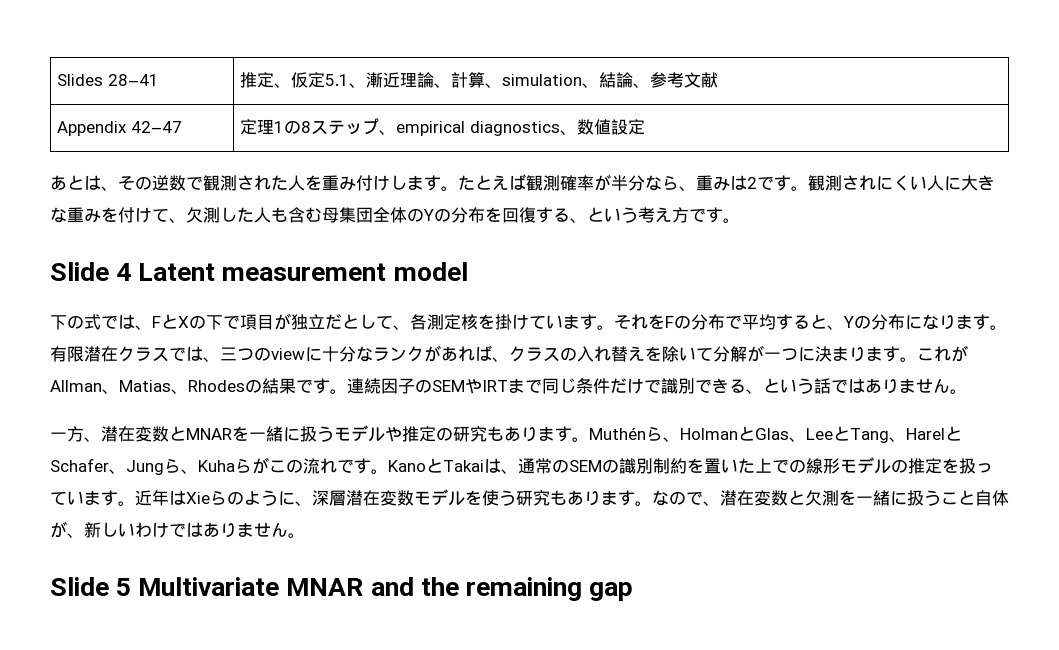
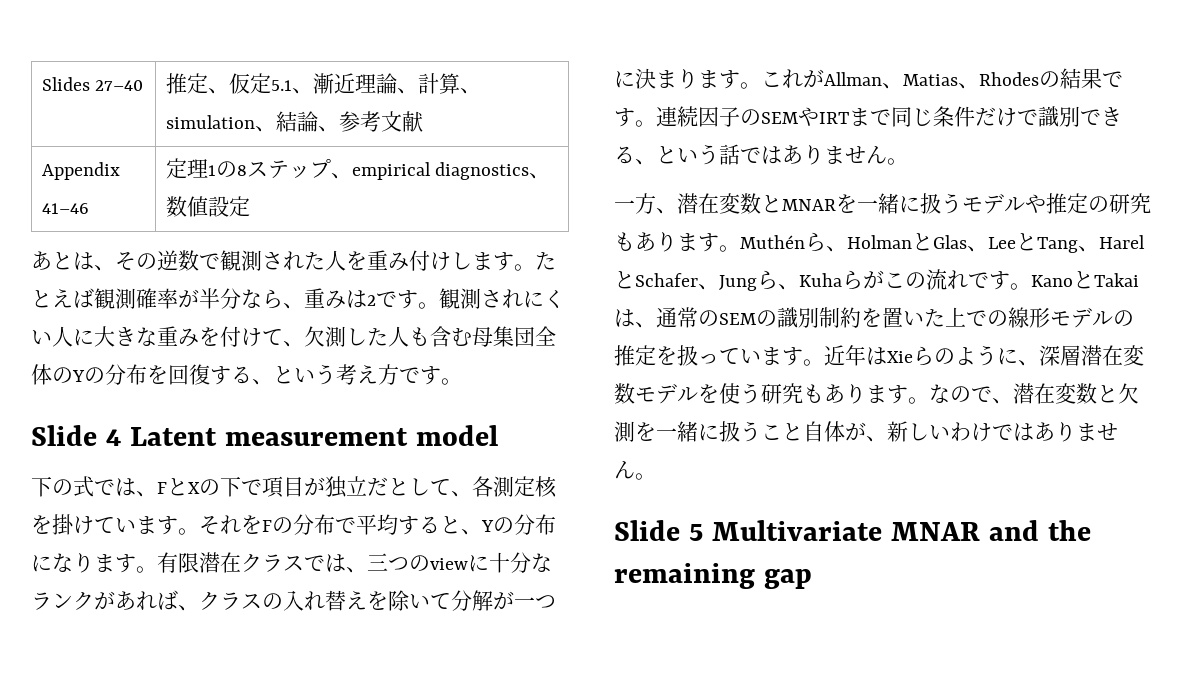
- Slides 28–41 | 推定、仮定5.1、漸近理論、計算、simulation、結論、参考文献
+ Slides 27–40 | 推定、仮定5.1、漸近理論、計算、simulation、結論、参考文献
- Appendix 42–47 | 定理1の8ステップ、empirical diagnostics、数値設定
+ Appendix 41–46 | 定理1の8ステップ、empirical diagnostics、数値設定

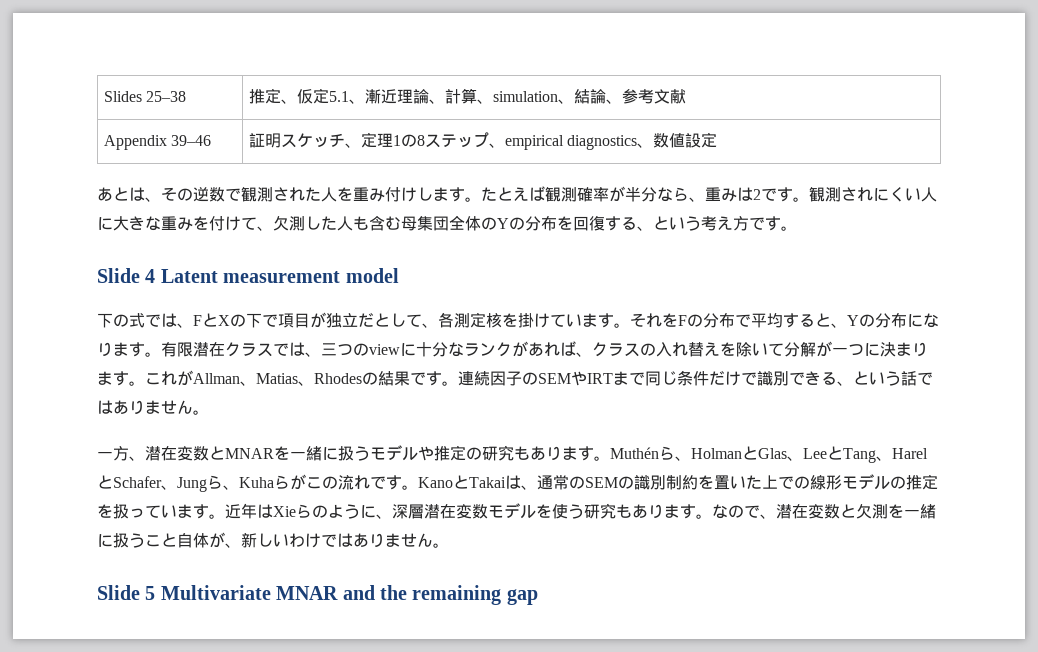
- Slides 27–40 | 推定、仮定5.1、漸近理論、計算、simulation、結論、参考文献
+ Slides 25–38 | 推定、仮定5.1、漸近理論、計算、simulation、結論、参考文献
- Appendix 41–46 | 定理1の8ステップ、empirical diagnostics、数値設定
+ Appendix 39–46 | 証明スケッチ、定理1の8ステップ、empirical diagnostics、数値設定

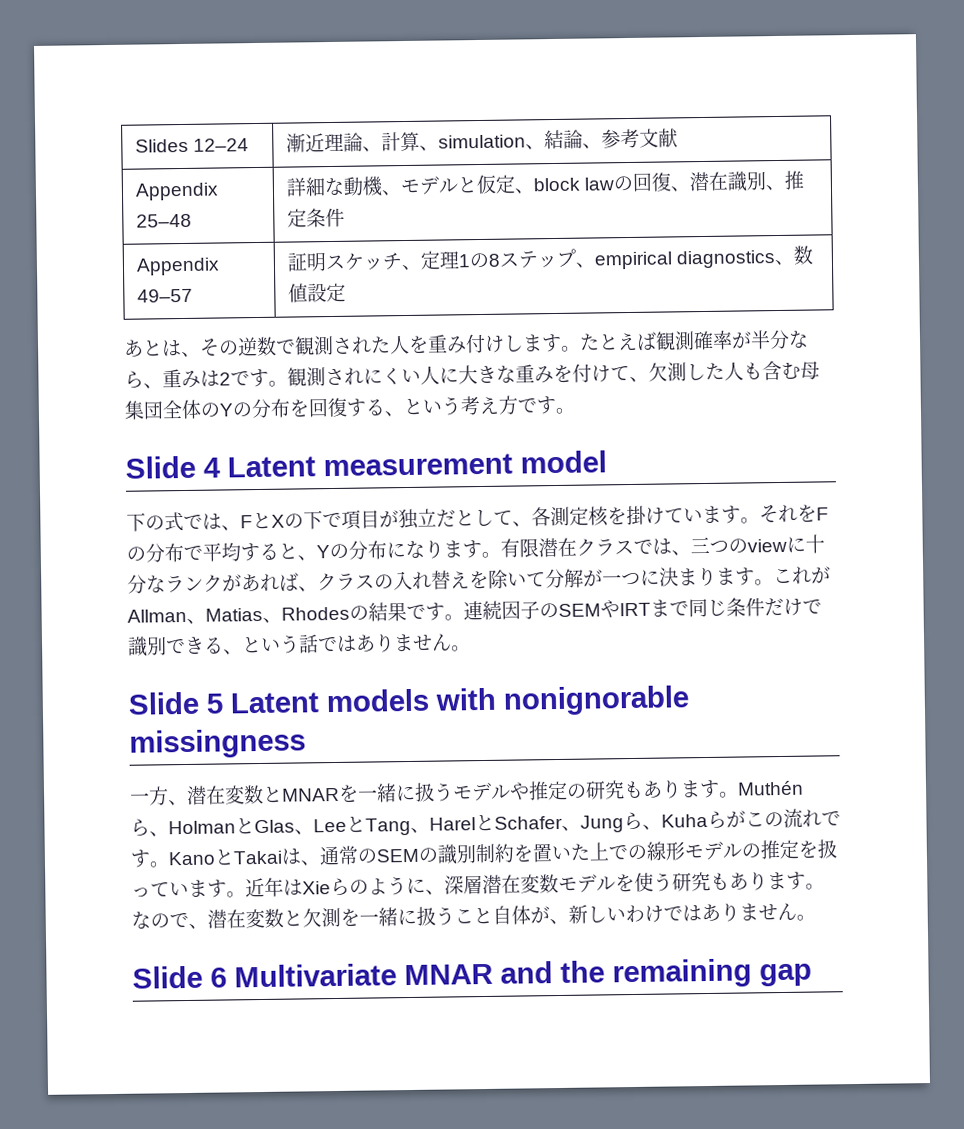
- Slides 25–38 | 推定、仮定5.1、漸近理論、計算、simulation、結論、参考文献
+ Slides 12–24 | 漸近理論、計算、simulation、結論、参考文献
- Appendix 39–46 | 証明スケッチ、定理1の8ステップ、empirical diagnostics、数値設定
+ Appendix 25–48 | 詳細な動機、モデルと仮定、block lawの回復、潜在識別、推定条件
+ Appendix 49–57 | 証明スケッチ、定理1の8ステップ、empirical diagnostics、数値設定
+ Slide 5 Latent models with nonignorable missingness
- Slide 5 Multivariate MNAR and the remaining gap
+ Slide 6 Multivariate MNAR and the remaining gap

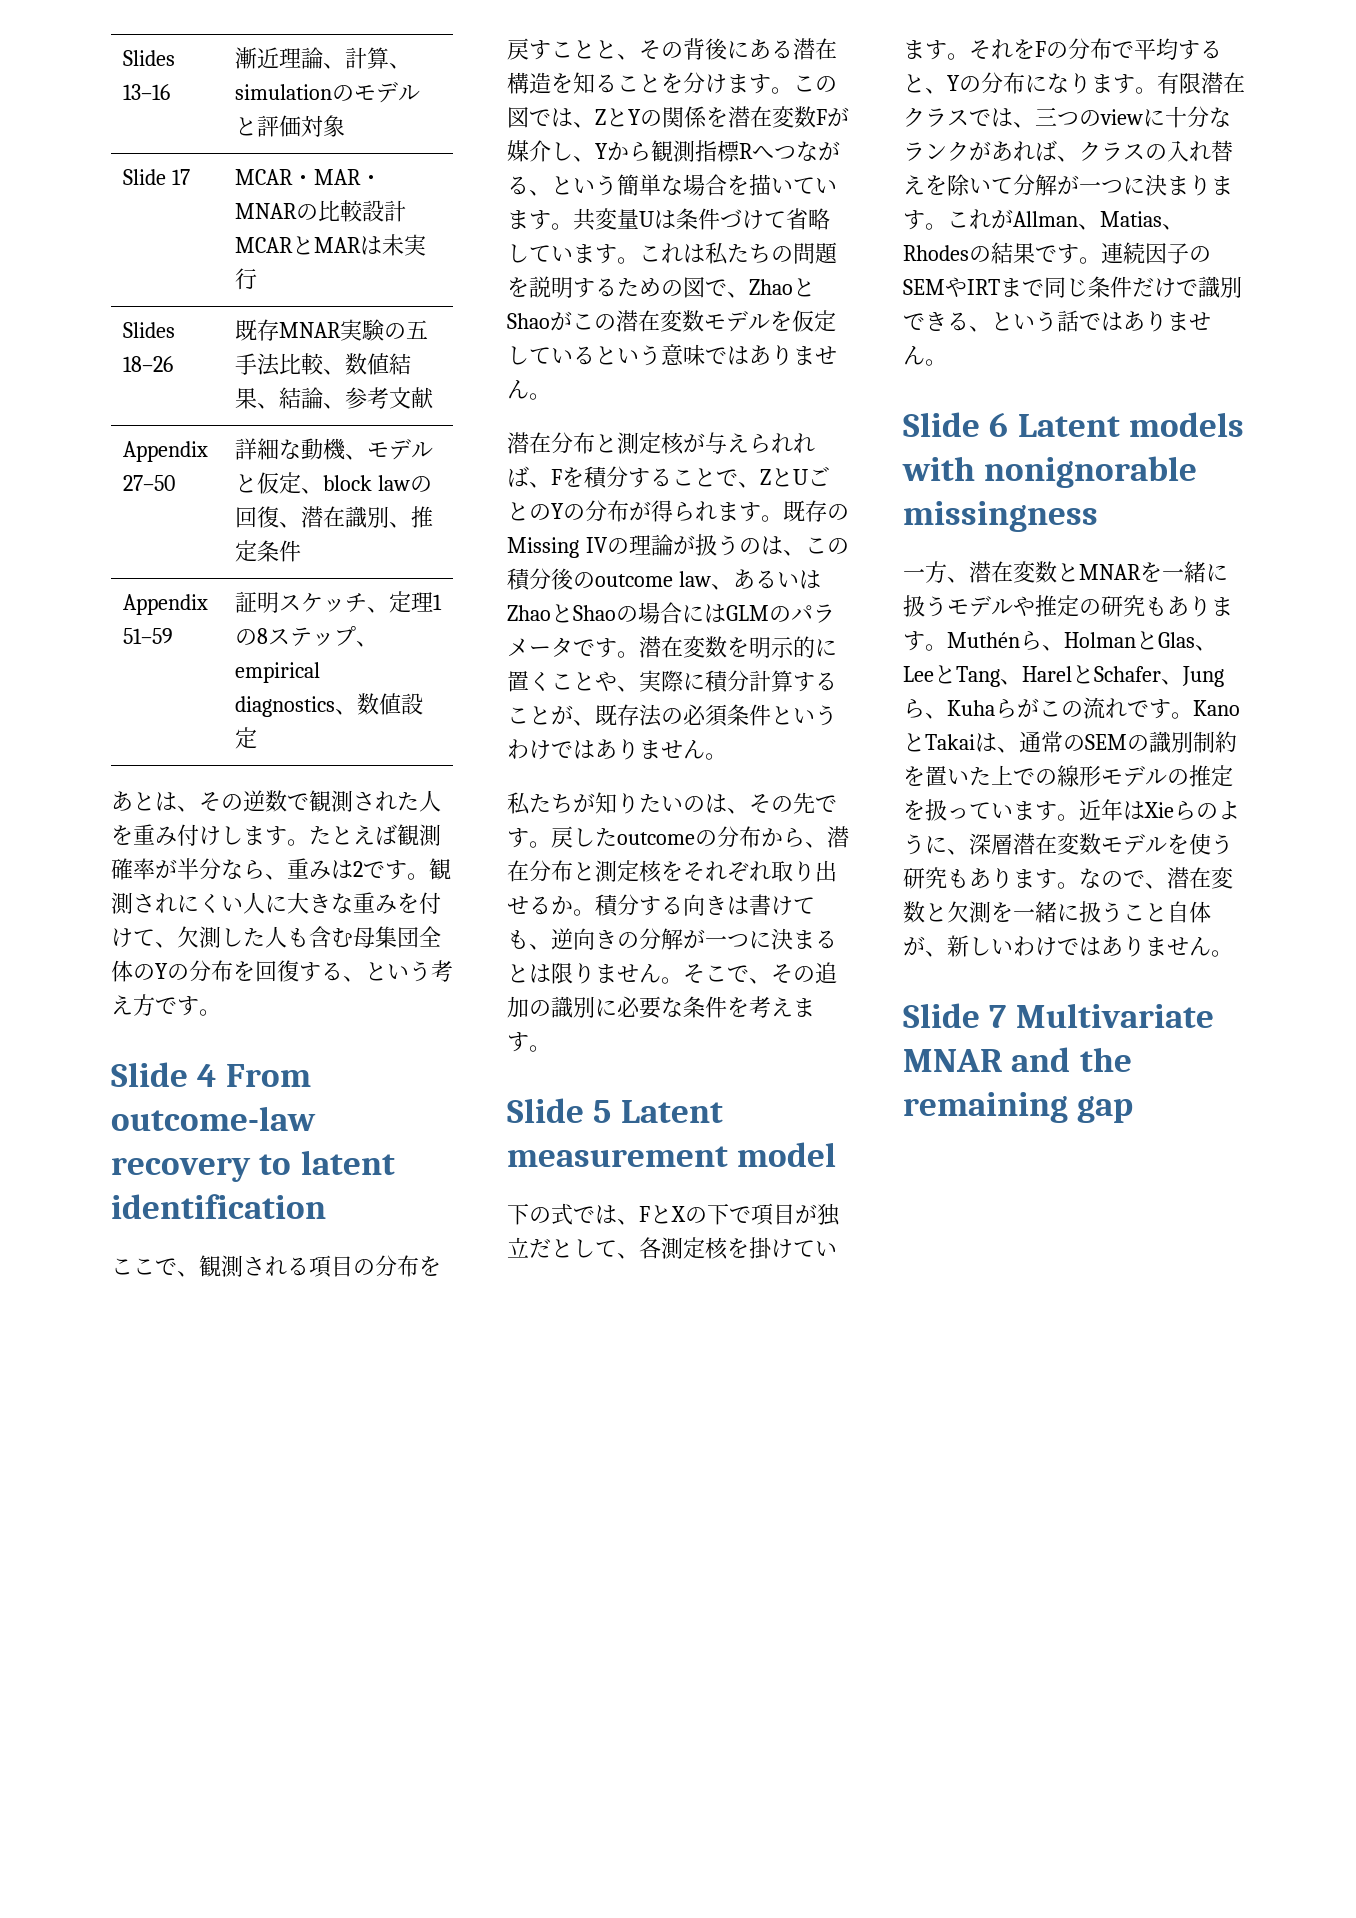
- Slides 12–24 | 漸近理論、計算、simulation、結論、参考文献
+ Slides 13–16 | 漸近理論、計算、simulationのモデルと評価対象
+ Slide 17 | MCAR・MAR・MNARの比較設計MCARとMARは未実行
+ Slides 18–26 | 既存MNAR実験の五手法比較、数値結果、結論、参考文献
- Appendix 25–48 | 詳細な動機、モデルと仮定、block lawの回復、潜在識別、推定条件
+ Appendix 27–50 | 詳細な動機、モデルと仮定、block lawの回復、潜在識別、推定条件
- Appendix 49–57 | 証明スケッチ、定理1の8ステップ、empirical diagnostics、数値設定
+ Appendix 51–59 | 証明スケッチ、定理1の8ステップ、empirical diagnostics、数値設定
- Slide 4 Latent measurement model
+ Slide 4 From outcome-law recovery to latent identification
+ ここで、観測される項目の分布を戻すことと、その背後にある潜在構造を知ることを分けます。この図では、ZとYの関係を潜在変数Fが媒介し、Yから観測指標Rへつながる、という簡単な場合を描いています。共変量Uは条件づけて省略しています。これは私たちの問題を説明するための図で、ZhaoとShaoがこの潜在変数モデルを仮定しているという意味ではありません。
+ 潜在分布と測定核が与えられれば、Fを積分することで、ZとUごとのYの分布が得られます。既存のMissing IVの理論が扱うのは、この積分後のoutcome law、あるいはZhaoとShaoの場合にはGLMのパラメータです。潜在変数を明示的に置くことや、実際に積分計算することが、既存法の必須条件というわけではありません。
+ 私たちが知りたいのは、その先です。戻したoutcomeの分布から、潜在分布と測定核をそれぞれ取り出せるか。積分する向きは書けても、逆向きの分解が一つに決まるとは限りません。そこで、その追加の識別に必要な条件を考えます。
+ Slide 5 Latent measurement model
- Slide 5 Latent models with nonignorable missingness
+ Slide 6 Latent models with nonignorable missingness
- Slide 6 Multivariate MNAR and the remaining gap
+ Slide 7 Multivariate MNAR and the remaining gap

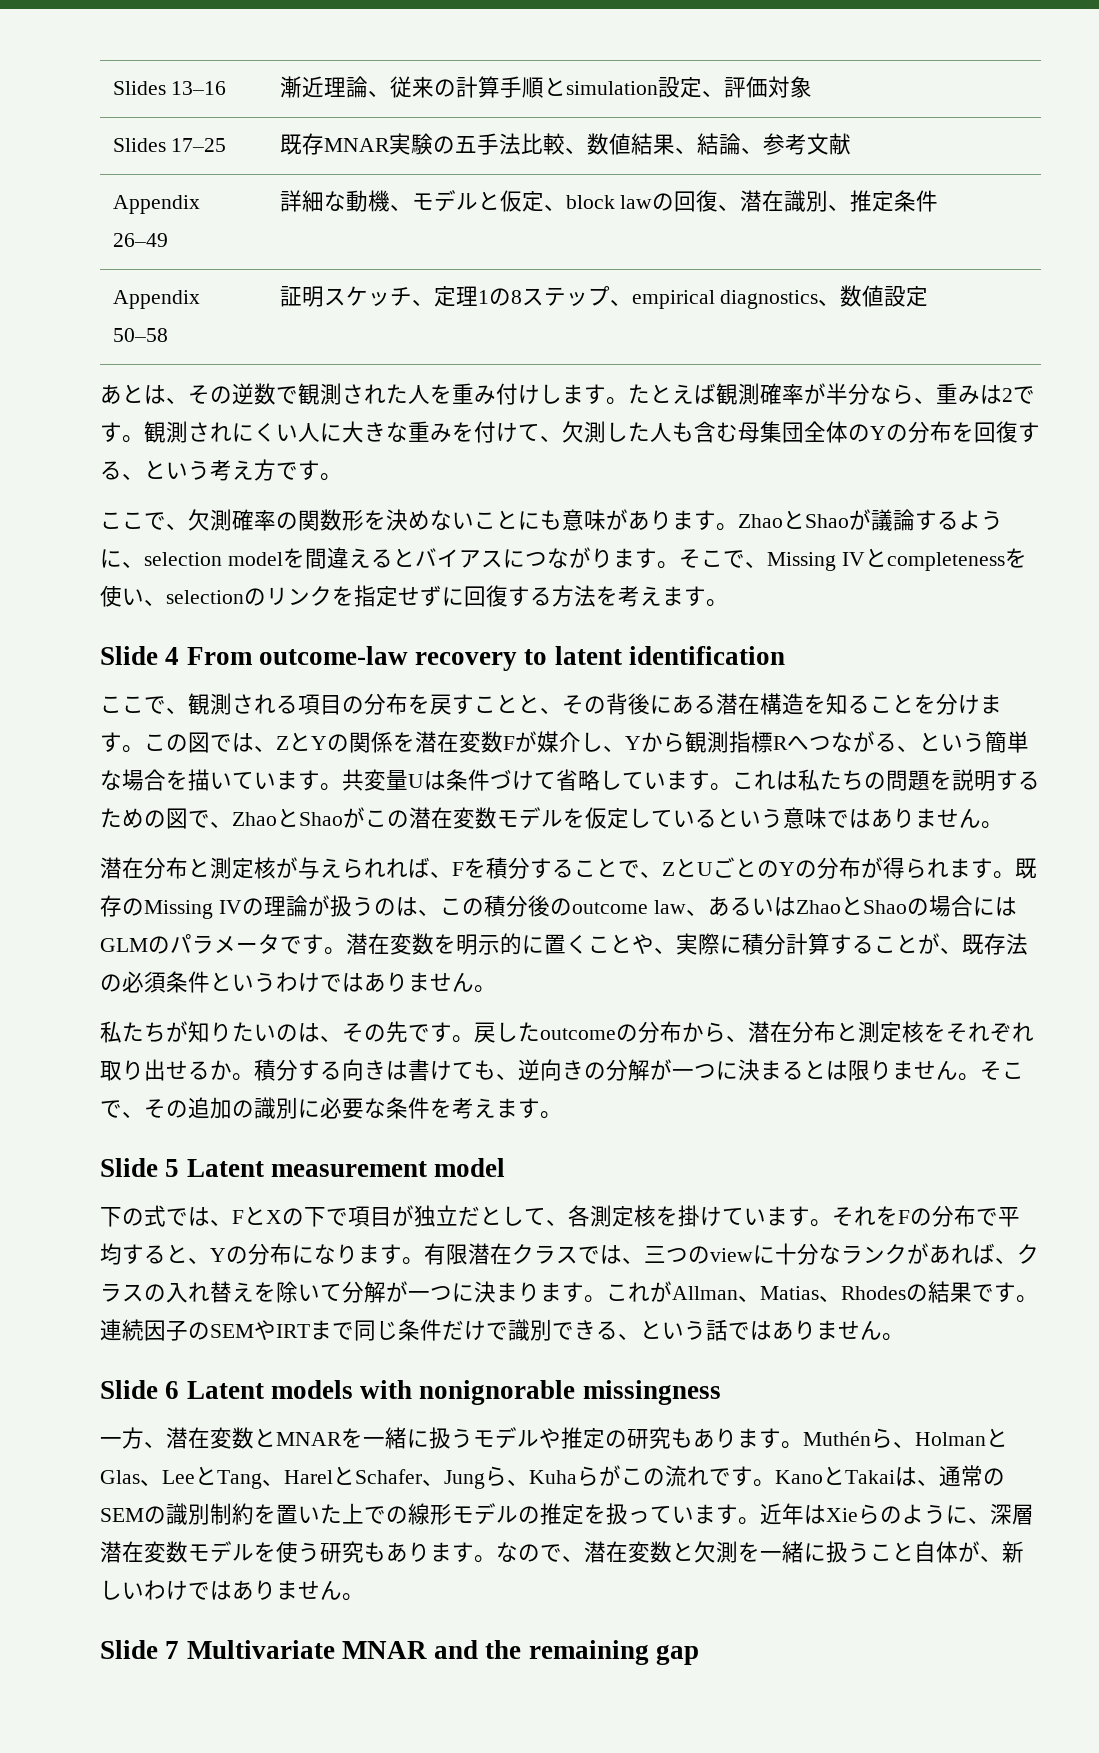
- Slides 13–16 | 漸近理論、計算、simulationのモデルと評価対象
- Slide 17 | MCAR・MAR・MNARの比較設計MCARとMARは未実行
- Slides 18–26 | 既存MNAR実験の五手法比較、数値結果、結論、参考文献
+ Slides 13–16 | 漸近理論、従来の計算手順とsimulation設定、評価対象
+ Slides 17–25 | 既存MNAR実験の五手法比較、数値結果、結論、参考文献
- Appendix 27–50 | 詳細な動機、モデルと仮定、block lawの回復、潜在識別、推定条件
+ Appendix 26–49 | 詳細な動機、モデルと仮定、block lawの回復、潜在識別、推定条件
- Appendix 51–59 | 証明スケッチ、定理1の8ステップ、empirical diagnostics、数値設定
+ Appendix 50–58 | 証明スケッチ、定理1の8ステップ、empirical diagnostics、数値設定
+ ここで、欠測確率の関数形を決めないことにも意味があります。ZhaoとShaoが議論するように、selection modelを間違えるとバイアスにつながります。そこで、Missing IVとcompletenessを使い、selectionのリンクを指定せずに回復する方法を考えます。

